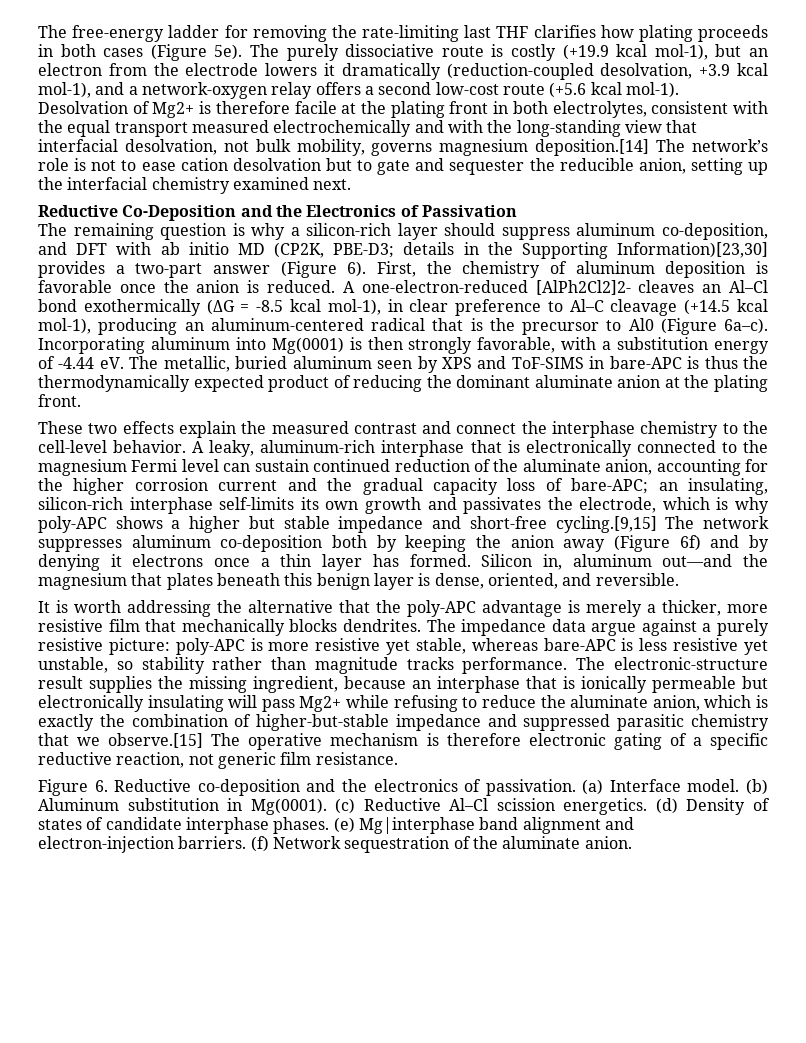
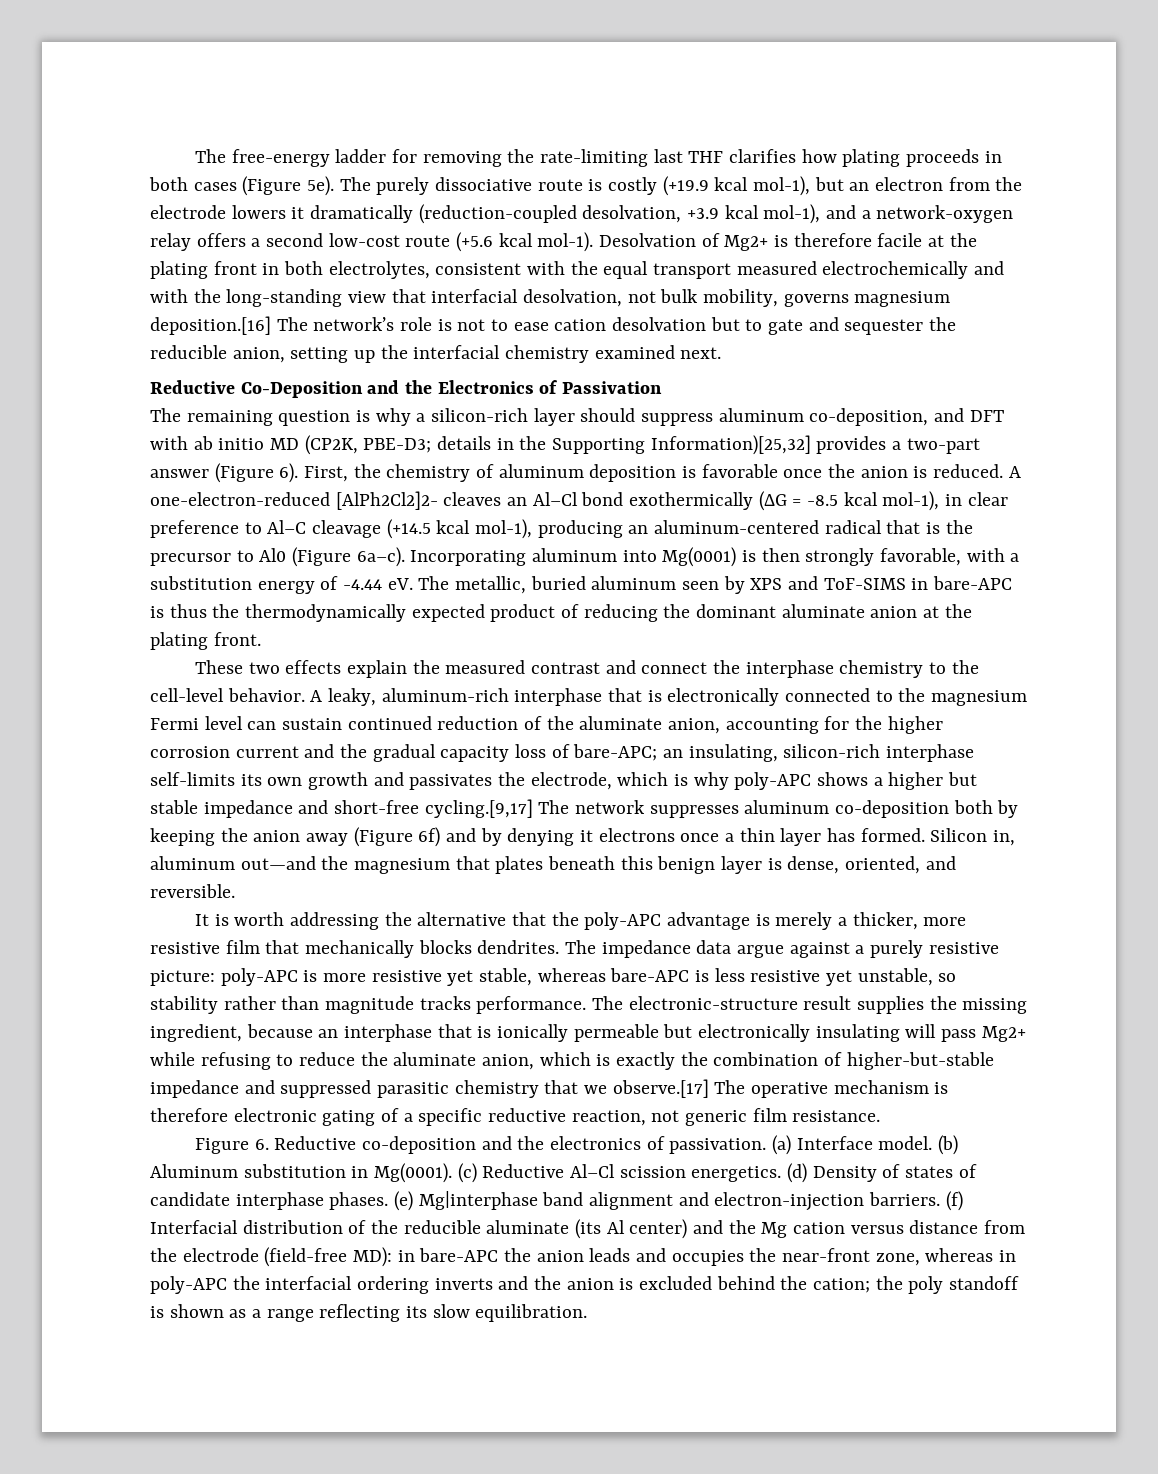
- Desolvation of Mg2+ is therefore facile at the plating front in both electrolytes, consistent with the equal transport measured electrochemically and with the long-standing view that interfacial desolvation, not bulk mobility, governs magnesium deposition.[14] The network’s role is not to ease cation desolvation but to gate and sequester the reducible anion, setting up the interfacial chemistry examined next.
+ Desolvation of Mg2+ is therefore facile at the plating front in both electrolytes, consistent with the equal transport measured electrochemically and with the long-standing view that interfacial desolvation, not bulk mobility, governs magnesium deposition.[16] The network’s role is not to ease cation desolvation but to gate and sequester the reducible anion, setting up the interfacial chemistry examined next.
- The remaining question is why a silicon-rich layer should suppress aluminum co-deposition, and DFT with ab initio MD (CP2K, PBE-D3; details in the Supporting Information)[23,30] provides a two-part answer (Figure 6).
+ The remaining question is why a silicon-rich layer should suppress aluminum co-deposition, and DFT with ab initio MD (CP2K, PBE-D3; details in the Supporting Information)[25,32] provides a two-part answer (Figure 6).
- an insulating, silicon-rich interphase self-limits its own growth and passivates the electrode, which is why poly-APC shows a higher but stable impedance and short-free cycling.[9,15] The network suppresses aluminum co-deposition both by keeping the anion away (Figure 6f) and by denying it electrons once a thin layer has formed.
+ an insulating, silicon-rich interphase self-limits its own growth and passivates the electrode, which is why poly-APC shows a higher but stable impedance and short-free cycling.[9,17] The network suppresses aluminum co-deposition both by keeping the anion away (Figure 6f) and by denying it electrons once a thin layer has formed.
- The electronic-structure result supplies the missing ingredient, because an interphase that is ionically permeable but electronically insulating will pass Mg2+ while refusing to reduce the aluminate anion, which is exactly the combination of higher-but-stable impedance and suppressed parasitic chemistry that we observe.[15] The operative mechanism is therefore electronic gating of a specific reductive reaction, not generic film resistance.
+ The electronic-structure result supplies the missing ingredient, because an interphase that is ionically permeable but electronically insulating will pass Mg2+ while refusing to reduce the aluminate anion, which is exactly the combination of higher-but-stable impedance and suppressed parasitic chemistry that we observe.[17] The operative mechanism is therefore electronic gating of a specific reductive reaction, not generic film resistance.
- (f) Network sequestration of the aluminate anion.
+ (f) Interfacial distribution of the reducible aluminate (its Al center) and the Mg cation versus distance from the electrode (field-free MD): in bare-APC the anion leads and occupies the near-front zone, whereas in poly-APC the interfacial ordering inverts and the anion is excluded behind the cation; the poly standoff is shown as a range reflecting its slow equilibration.

